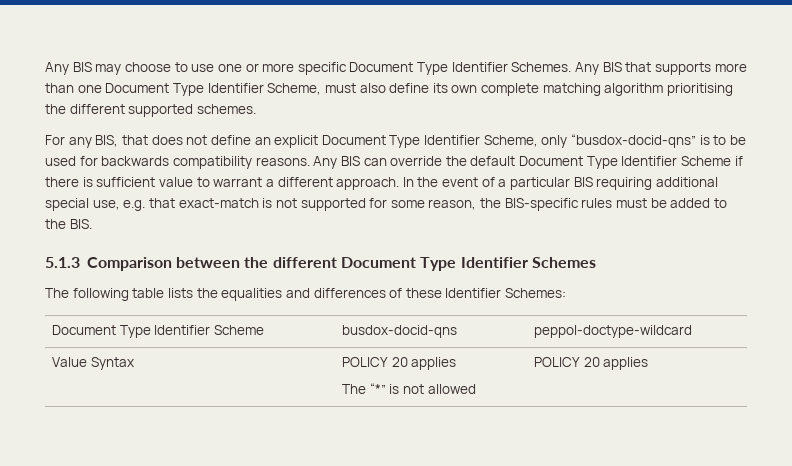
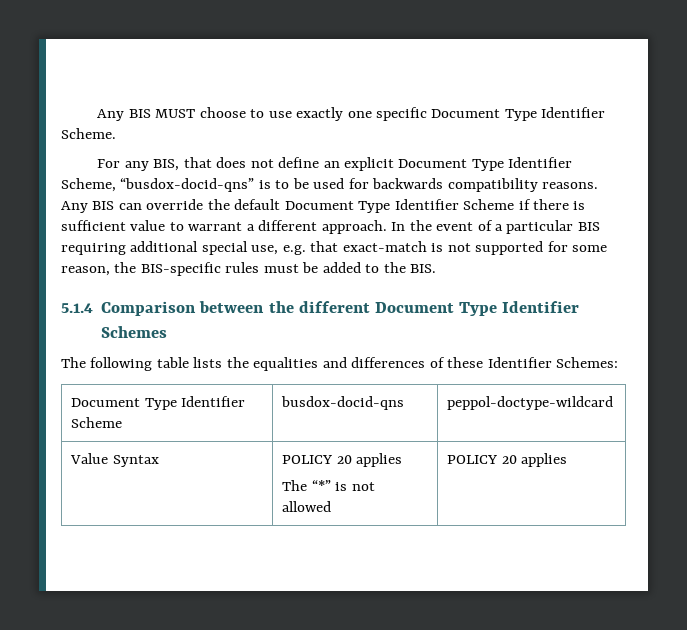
- Any BIS may choose to use one or more specific Document Type Identifier Schemes. Any BIS that supports more than one Document Type Identifier Scheme, must also define its own complete matching algorithm prioritising the different supported schemes.
+ Any BIS MUST choose to use exactly one specific Document Type Identifier Scheme.
- For any BIS, that does not define an explicit Document Type Identifier Scheme, only “busdox-docid-qns” is to be used for backwards compatibility reasons.
+ For any BIS, that does not define an explicit Document Type Identifier Scheme, “busdox-docid-qns” is to be used for backwards compatibility reasons.
- 5.1.3 Comparison between the different Document Type Identifier Schemes
+ 5.1.4 Comparison between the different Document Type Identifier Schemes

